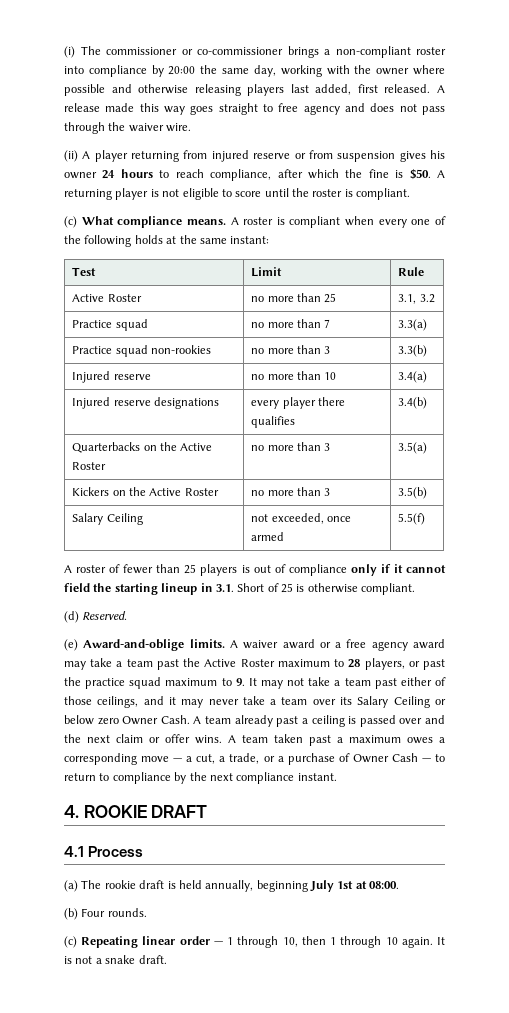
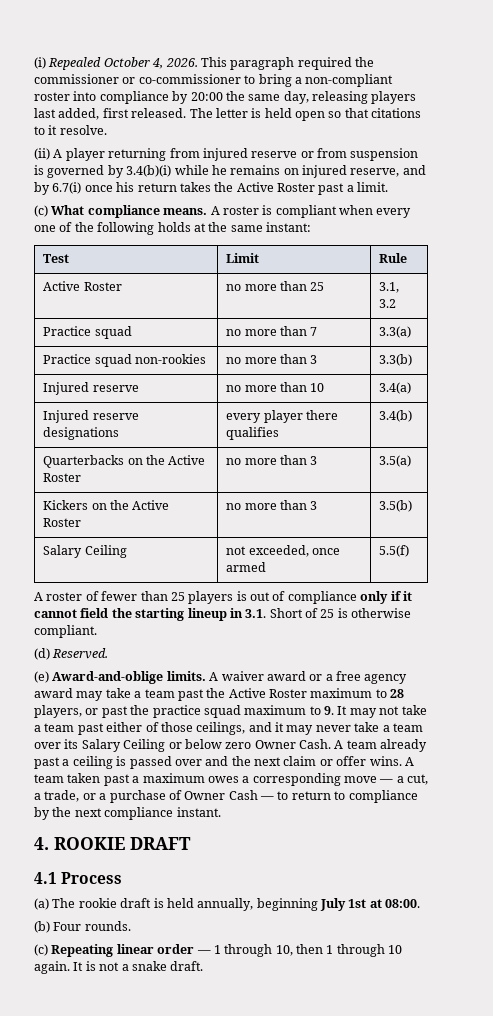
- (i) The commissioner or co-commissioner brings a non-compliant roster into compliance by 20:00 the same day, working with the owner where possible and otherwise releasing players last added, first released.
+ (i) Repealed October 4, 2026. This paragraph required the commissioner or co-commissioner to bring a non-compliant roster into compliance by 20:00 the same day, releasing players last added, first released.
- A release made this way goes straight to free agency and does not pass through the waiver wire.
+ The letter is held open so that citations to it resolve.
- (ii) A player returning from injured reserve or from suspension gives his owner 24 hours to reach compliance, after which the fine is $50. A returning player is not eligible to score until the roster is compliant.
+ (ii) A player returning from injured reserve or from suspension is governed by 3.4(b)(i) while he remains on injured reserve, and by 6.7(i) once his return takes the Active Roster past a limit.

